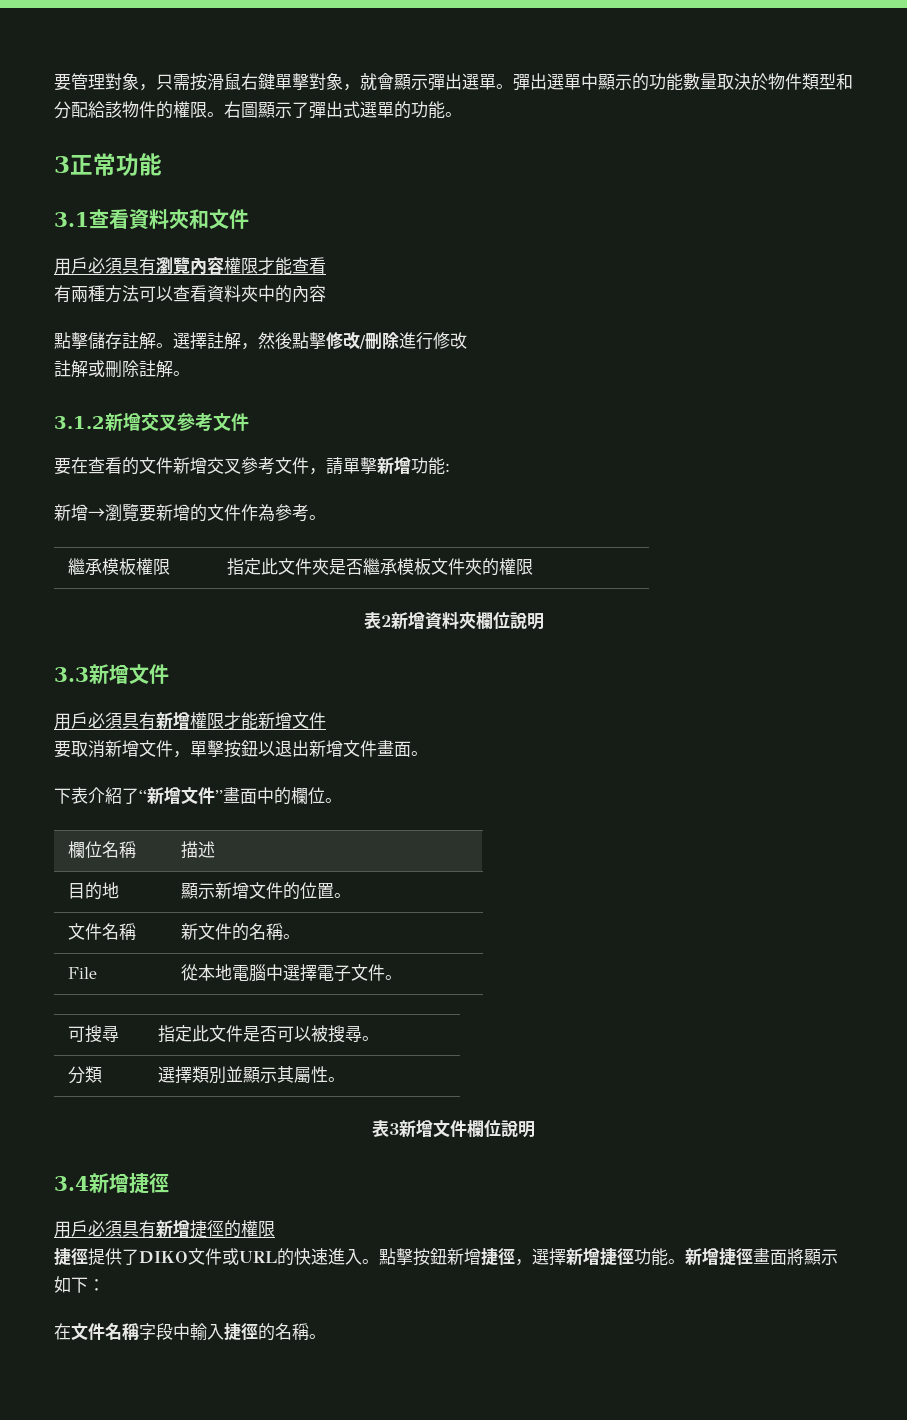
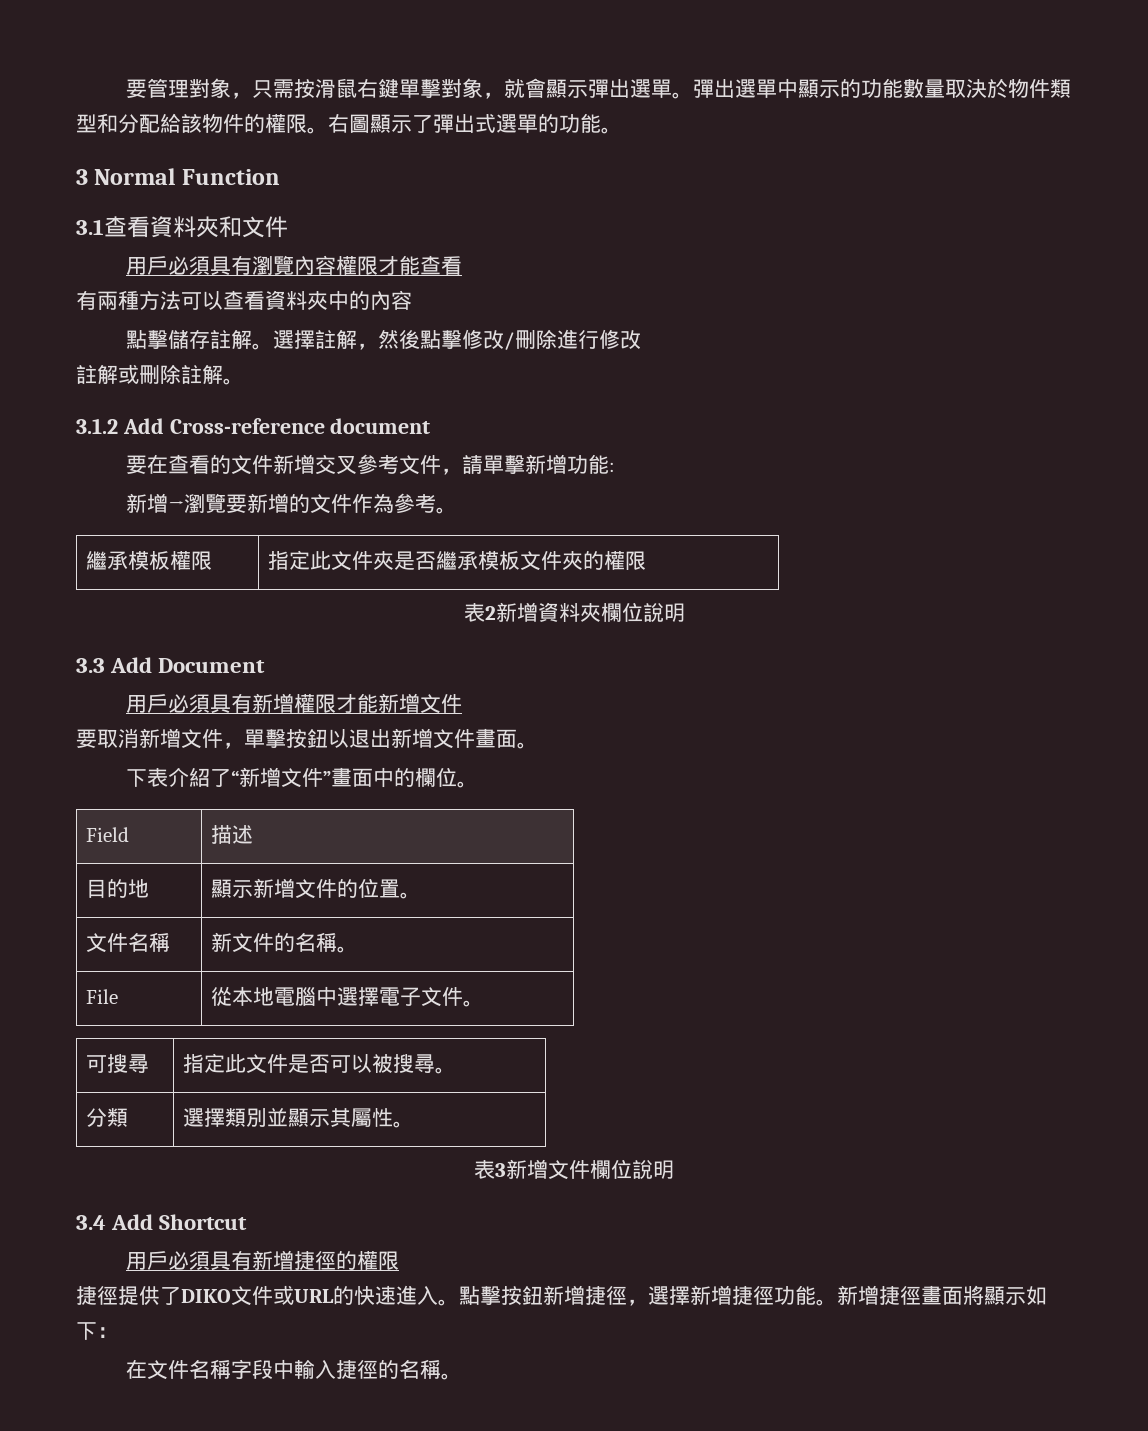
- 3正常功能
+ 3 Normal Function
- 3.1.2新增交叉參考文件
+ 3.1.2 Add Cross-reference document
- 3.3新增文件
+ 3.3 Add Document
- 欄位名稱 | 描述
+ Field | 描述
- 3.4新增捷徑
+ 3.4 Add Shortcut

